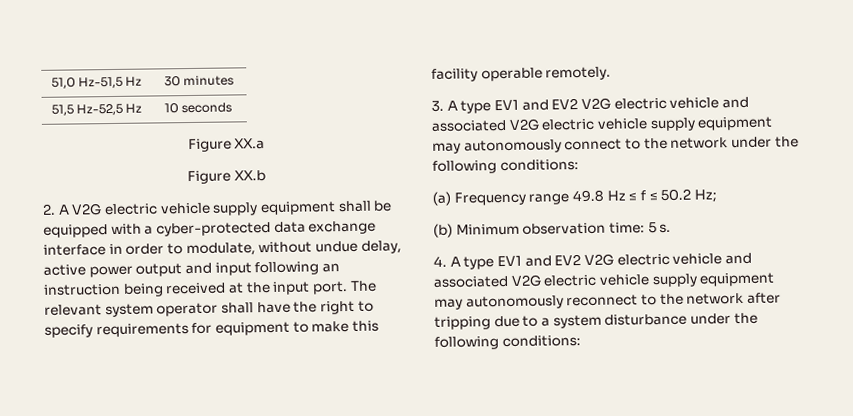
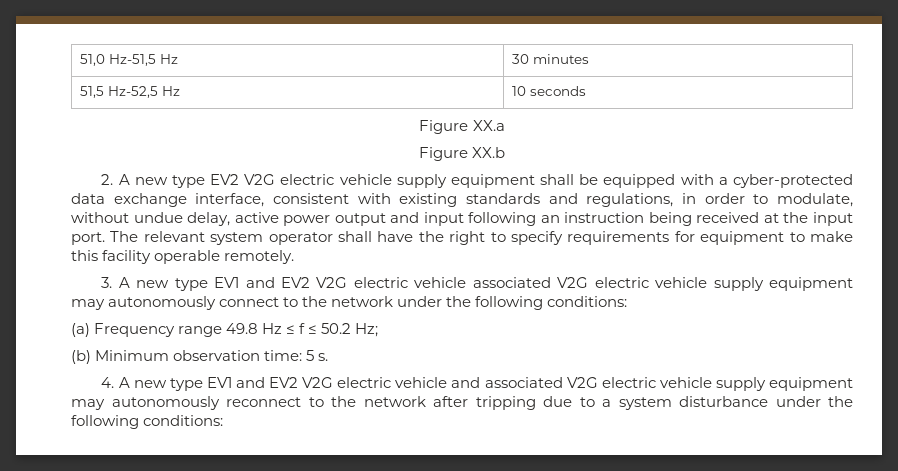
- 2. A V2G electric vehicle supply equipment shall be equipped with a cyber-protected data exchange interface in order to modulate, without undue delay, active power output and input following an instruction being received at the input port.
+ 2. A new type EV2 V2G electric vehicle supply equipment shall be equipped with a cyber-protected data exchange interface, consistent with existing standards and regulations, in order to modulate, without undue delay, active power output and input following an instruction being received at the input port.
- 3. A type EV1 and EV2 V2G electric vehicle and associated V2G electric vehicle supply equipment may autonomously connect to the network under the following conditions:
+ 3. A new type EV1 and EV2 V2G electric vehicle associated V2G electric vehicle supply equipment may autonomously connect to the network under the following conditions:
- 4. A type EV1 and EV2 V2G electric vehicle and associated V2G electric vehicle supply equipment may autonomously reconnect to the network after tripping due to a system disturbance under the following conditions:
+ 4. A new type EV1 and EV2 V2G electric vehicle and associated V2G electric vehicle supply equipment may autonomously reconnect to the network after tripping due to a system disturbance under the following conditions:

